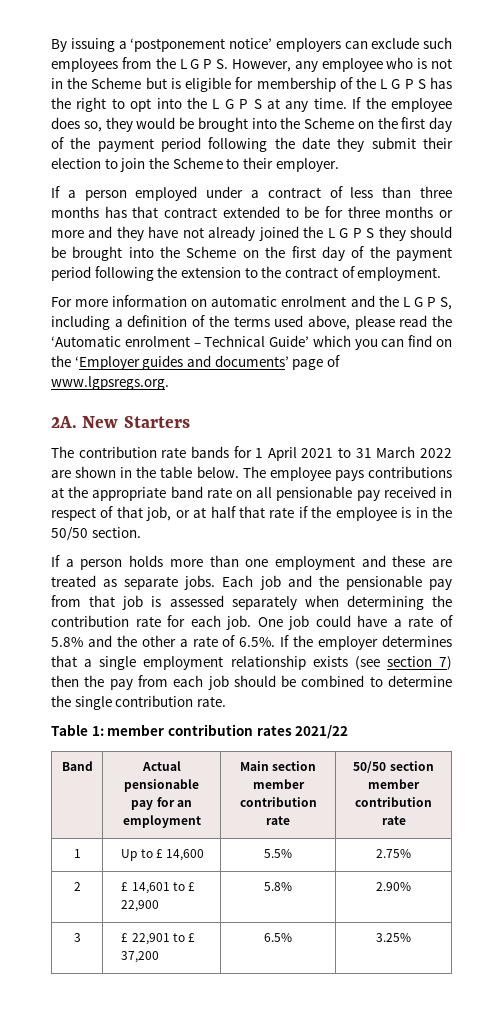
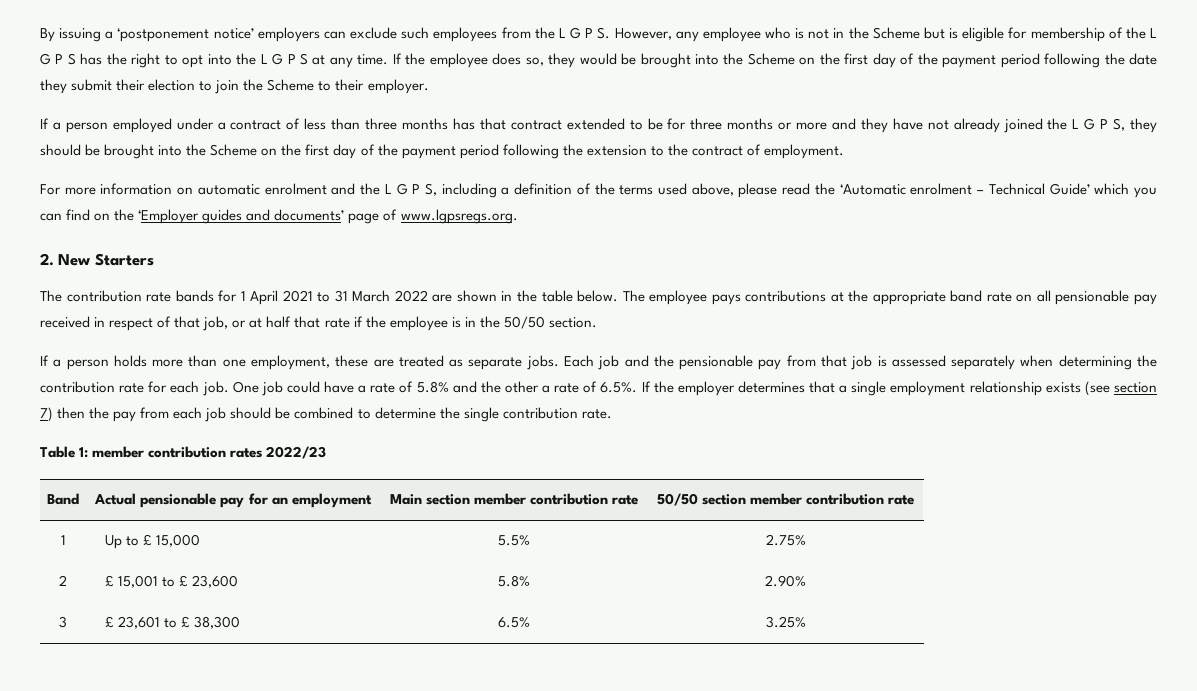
- If a person employed under a contract of less than three months has that contract extended to be for three months or more and they have not already joined the L G P S they should be brought into the Scheme on the first day of the payment period following the extension to the contract of employment.
+ If a person employed under a contract of less than three months has that contract extended to be for three months or more and they have not already joined the L G P S, they should be brought into the Scheme on the first day of the payment period following the extension to the contract of employment.
- 2A. New Starters
+ 2. New Starters
- If a person holds more than one employment and these are treated as separate jobs.
+ If a person holds more than one employment, these are treated as separate jobs.
- Table 1: member contribution rates 2021/22
+ Table 1: member contribution rates 2022/23
- 1 | Up to £ 14,600 | 5.5% | 2.75%
+ 1 | Up to £ 15,000 | 5.5% | 2.75%
- 2 | £ 14,601 to £ 22,900 | 5.8% | 2.90%
+ 2 | £ 15,001 to £ 23,600 | 5.8% | 2.90%
- 3 | £ 22,901 to £ 37,200 | 6.5% | 3.25%
+ 3 | £ 23,601 to £ 38,300 | 6.5% | 3.25%

